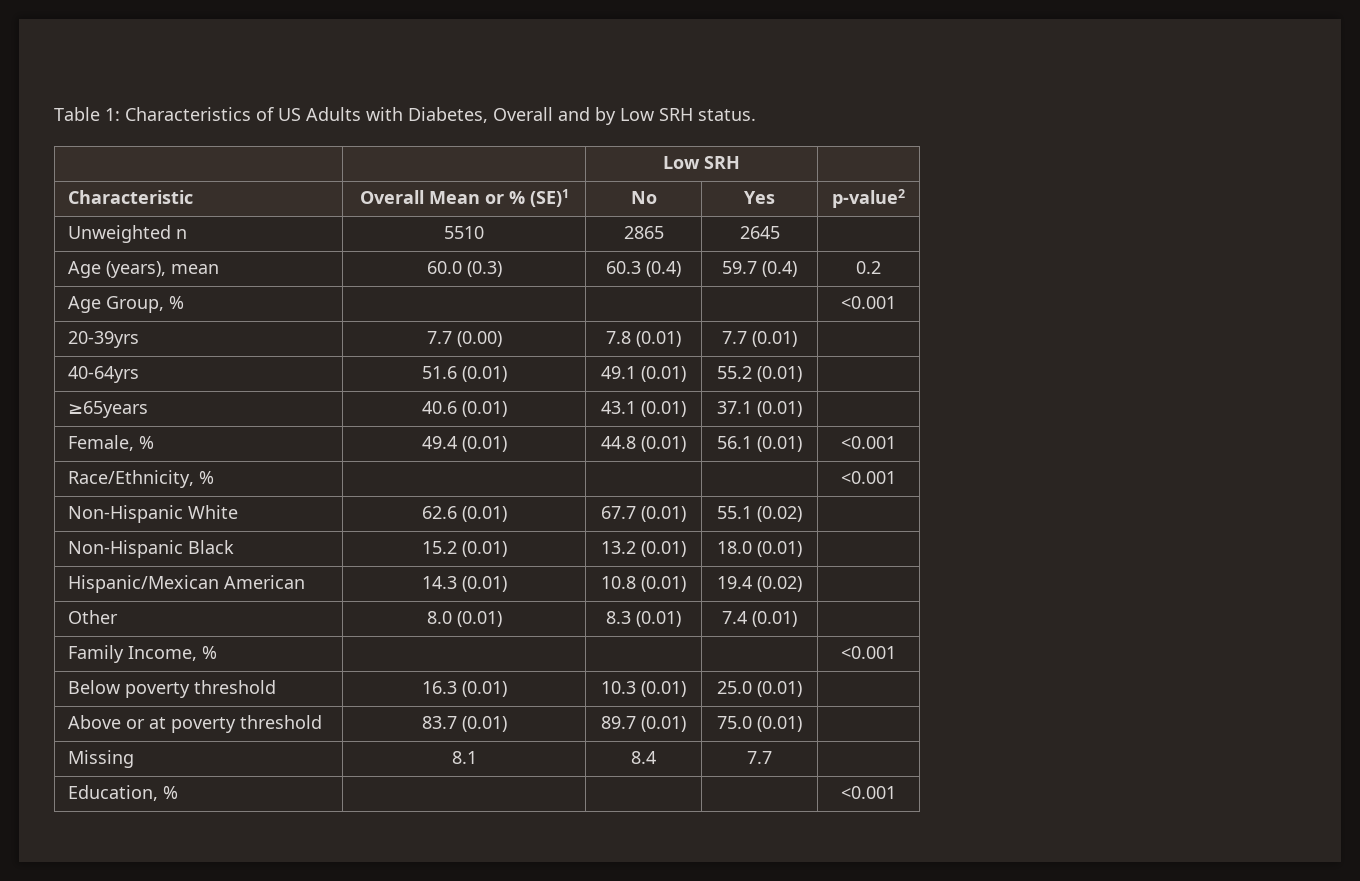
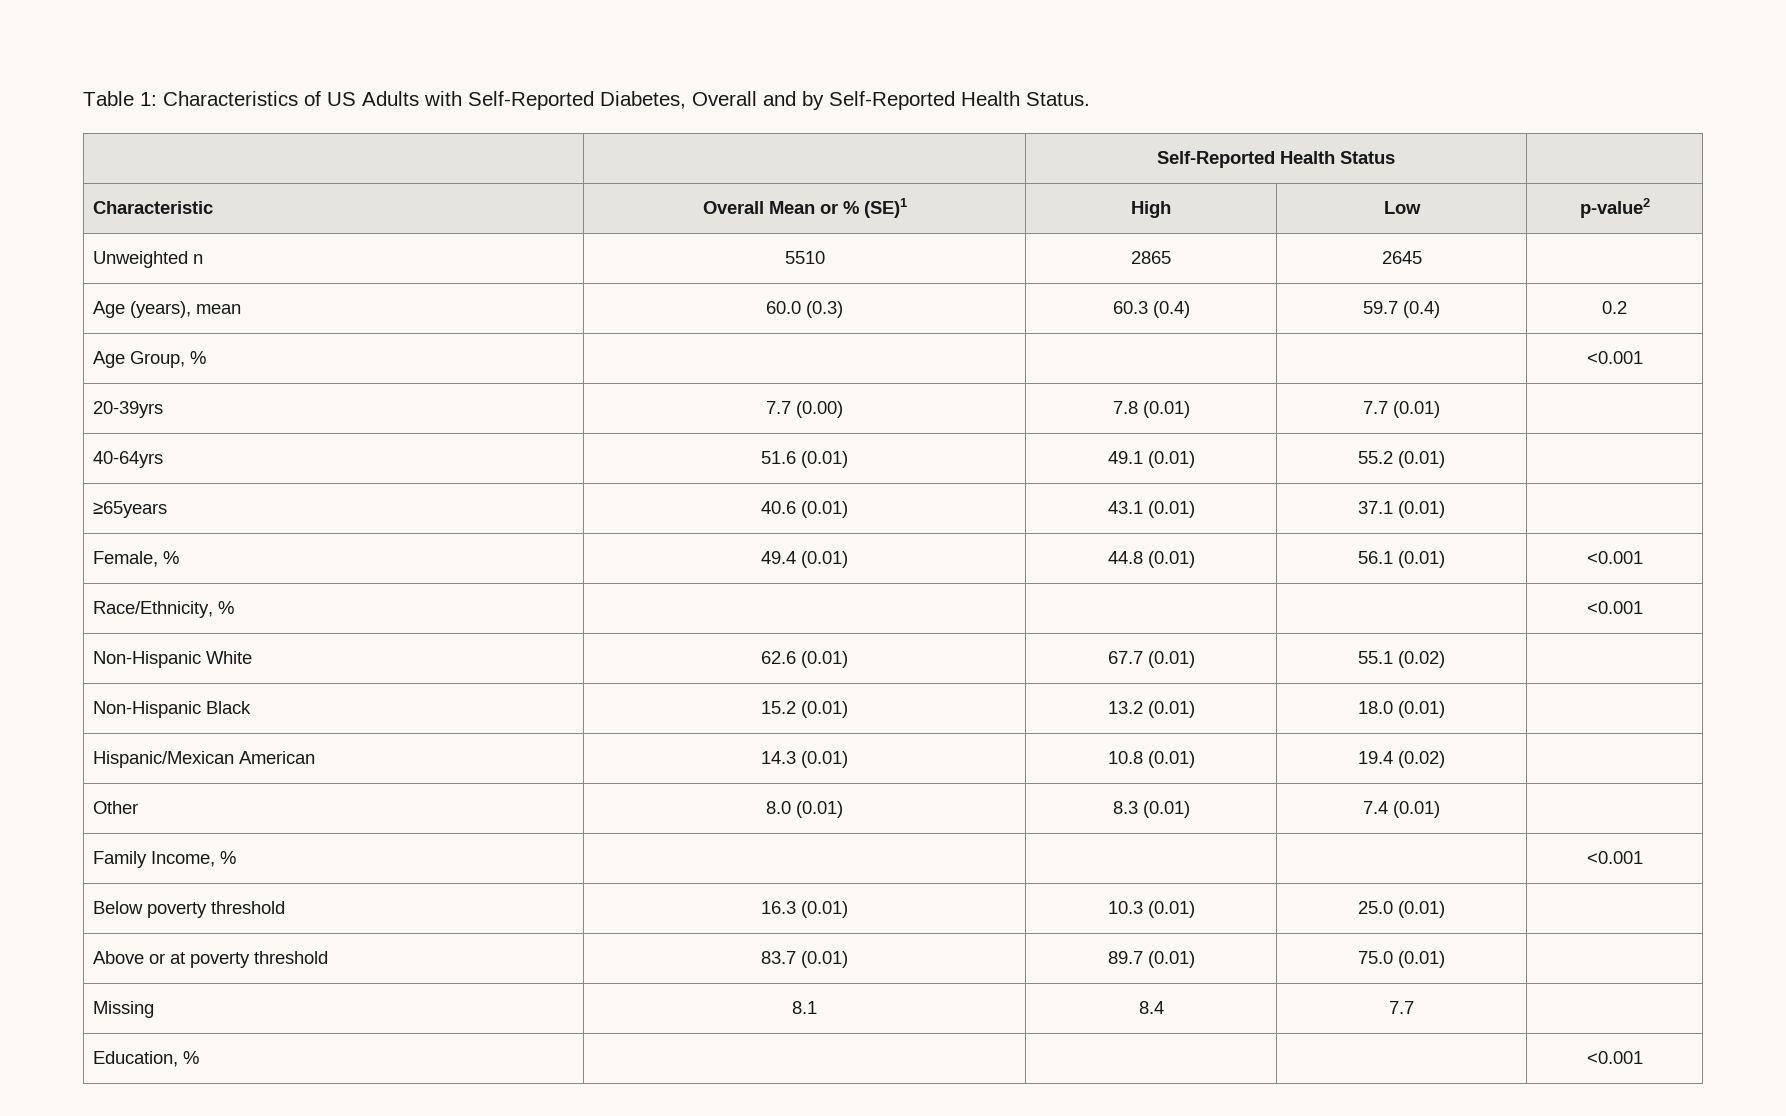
- Table 1: Characteristics of US Adults with Diabetes, Overall and by Low SRH status.
- | | Low SRH |
+ Table 1: Characteristics of US Adults with Self-Reported Diabetes, Overall and by Self-Reported Health Status.
+ | | Self-Reported Health Status |
- Characteristic | Overall Mean or % (SE)1 | No | Yes | p-value2
+ Characteristic | Overall Mean or % (SE)1 | High | Low | p-value2

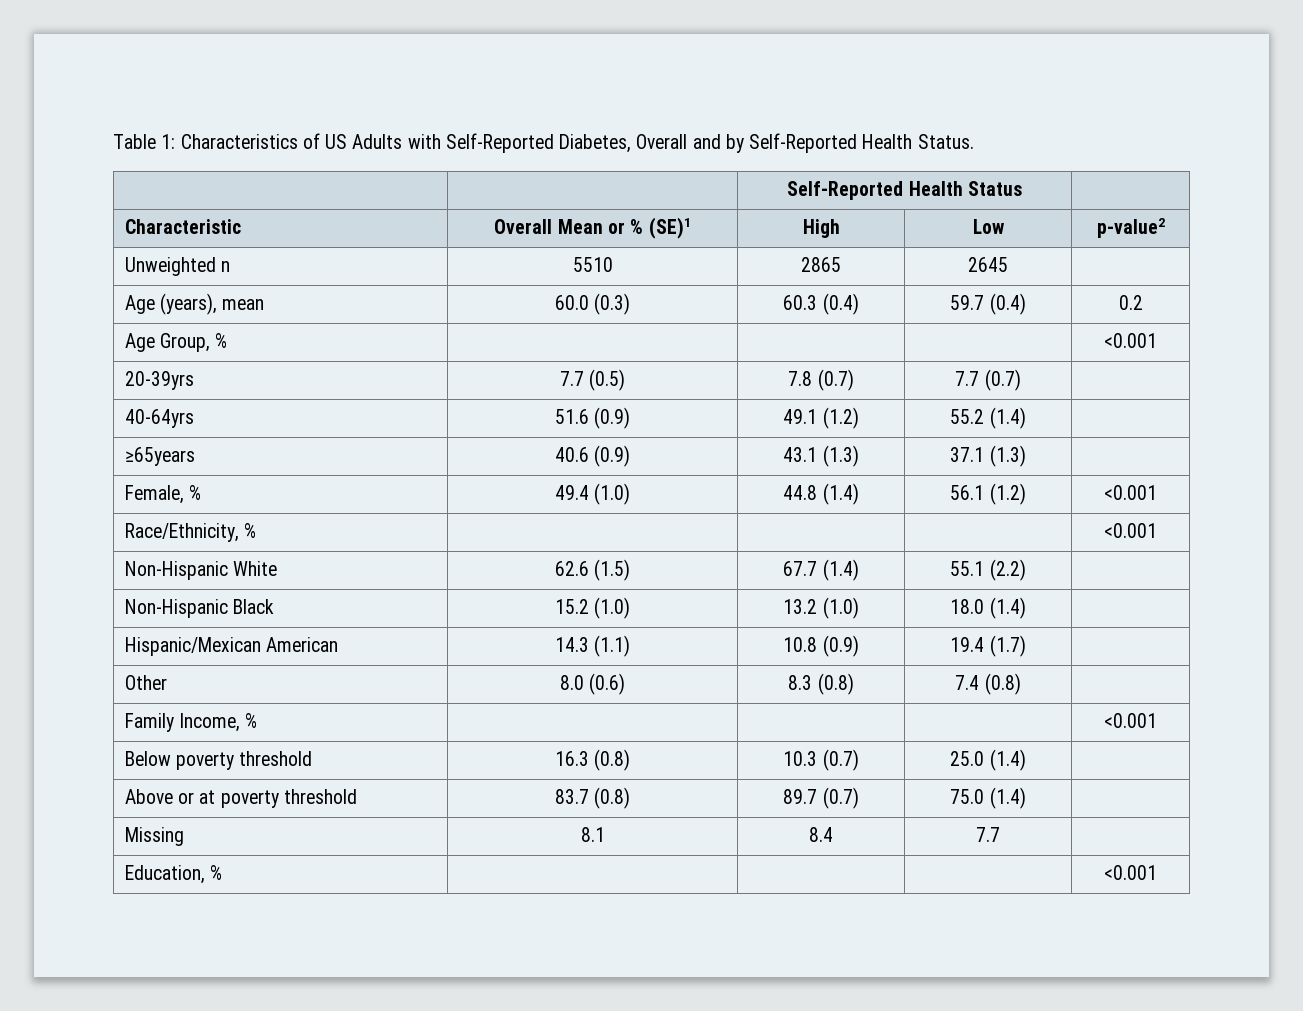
- 20-39yrs | 7.7 (0.00) | 7.8 (0.01) | 7.7 (0.01) |
+ 20-39yrs | 7.7 (0.5) | 7.8 (0.7) | 7.7 (0.7) |
- 40-64yrs | 51.6 (0.01) | 49.1 (0.01) | 55.2 (0.01) |
+ 40-64yrs | 51.6 (0.9) | 49.1 (1.2) | 55.2 (1.4) |
- ≥65years | 40.6 (0.01) | 43.1 (0.01) | 37.1 (0.01) |
+ ≥65years | 40.6 (0.9) | 43.1 (1.3) | 37.1 (1.3) |
- Female, % | 49.4 (0.01) | 44.8 (0.01) | 56.1 (0.01) | <0.001
+ Female, % | 49.4 (1.0) | 44.8 (1.4) | 56.1 (1.2) | <0.001
- Non-Hispanic White | 62.6 (0.01) | 67.7 (0.01) | 55.1 (0.02) |
+ Non-Hispanic White | 62.6 (1.5) | 67.7 (1.4) | 55.1 (2.2) |
- Non-Hispanic Black | 15.2 (0.01) | 13.2 (0.01) | 18.0 (0.01) |
+ Non-Hispanic Black | 15.2 (1.0) | 13.2 (1.0) | 18.0 (1.4) |
- Hispanic/Mexican American | 14.3 (0.01) | 10.8 (0.01) | 19.4 (0.02) |
+ Hispanic/Mexican American | 14.3 (1.1) | 10.8 (0.9) | 19.4 (1.7) |
- Other | 8.0 (0.01) | 8.3 (0.01) | 7.4 (0.01) |
+ Other | 8.0 (0.6) | 8.3 (0.8) | 7.4 (0.8) |
- Below poverty threshold | 16.3 (0.01) | 10.3 (0.01) | 25.0 (0.01) |
+ Below poverty threshold | 16.3 (0.8) | 10.3 (0.7) | 25.0 (1.4) |
- Above or at poverty threshold | 83.7 (0.01) | 89.7 (0.01) | 75.0 (0.01) |
+ Above or at poverty threshold | 83.7 (0.8) | 89.7 (0.7) | 75.0 (1.4) |

